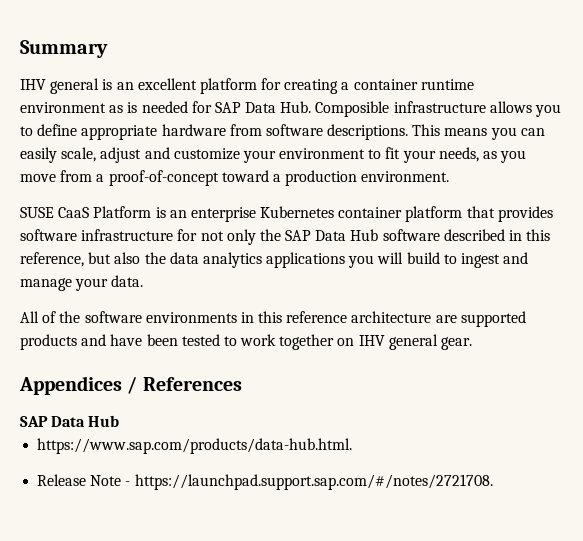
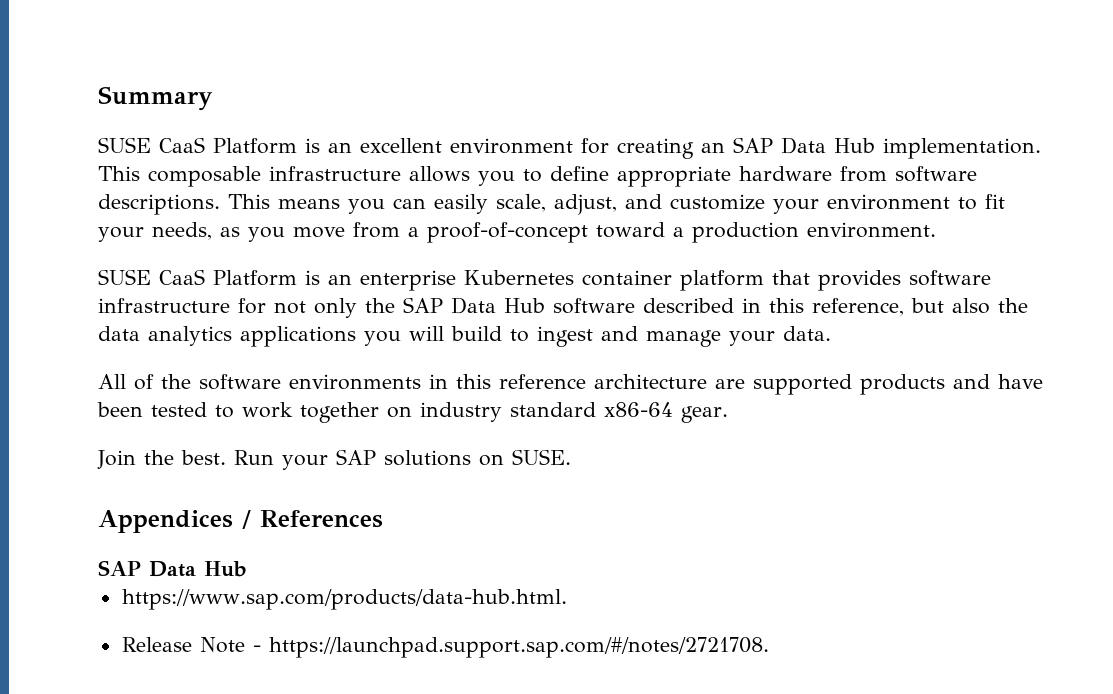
- IHV general is an excellent platform for creating a container runtime environment as is needed for SAP Data Hub. Composible infrastructure allows you to define appropriate hardware from software descriptions.
+ SUSE CaaS Platform is an excellent environment for creating an SAP Data Hub implementation. This composable infrastructure allows you to define appropriate hardware from software descriptions.
- This means you can easily scale, adjust and customize your environment to fit your needs, as you move from a proof-of-concept toward a production environment.
+ This means you can easily scale, adjust, and customize your environment to fit your needs, as you move from a proof-of-concept toward a production environment.
- All of the software environments in this reference architecture are supported products and have been tested to work together on IHV general gear.
+ All of the software environments in this reference architecture are supported products and have been tested to work together on industry standard x86-64 gear.
+ Join the best. Run your SAP solutions on SUSE.

